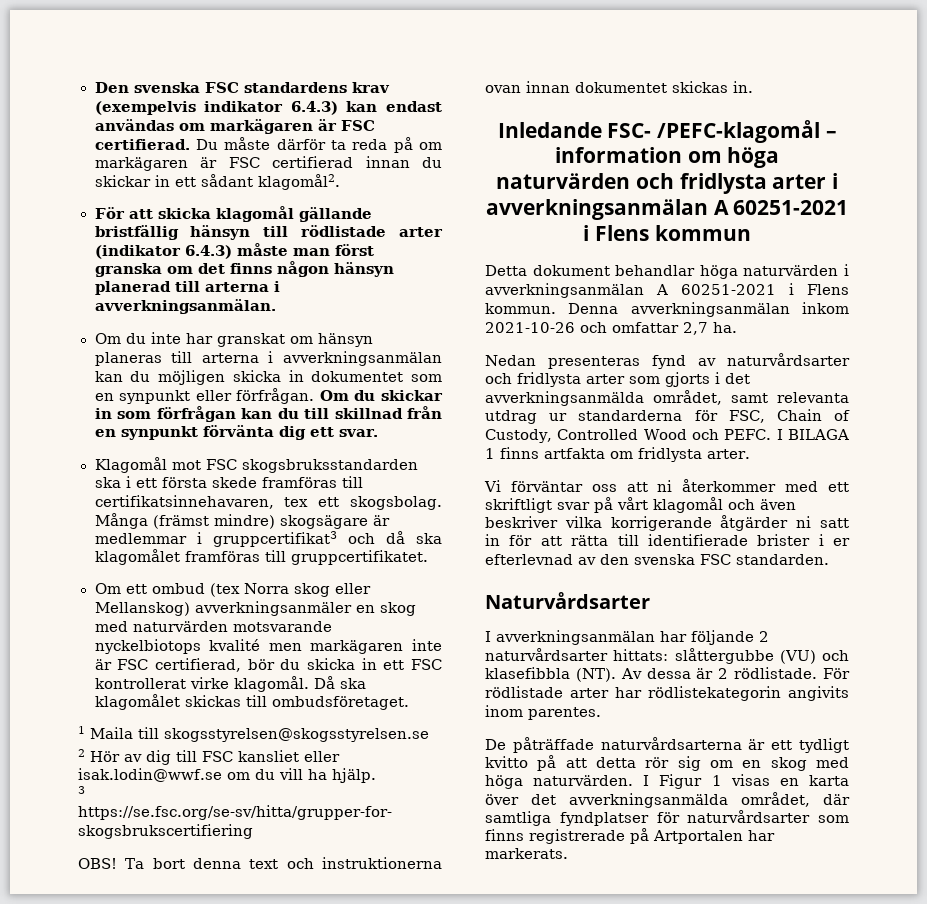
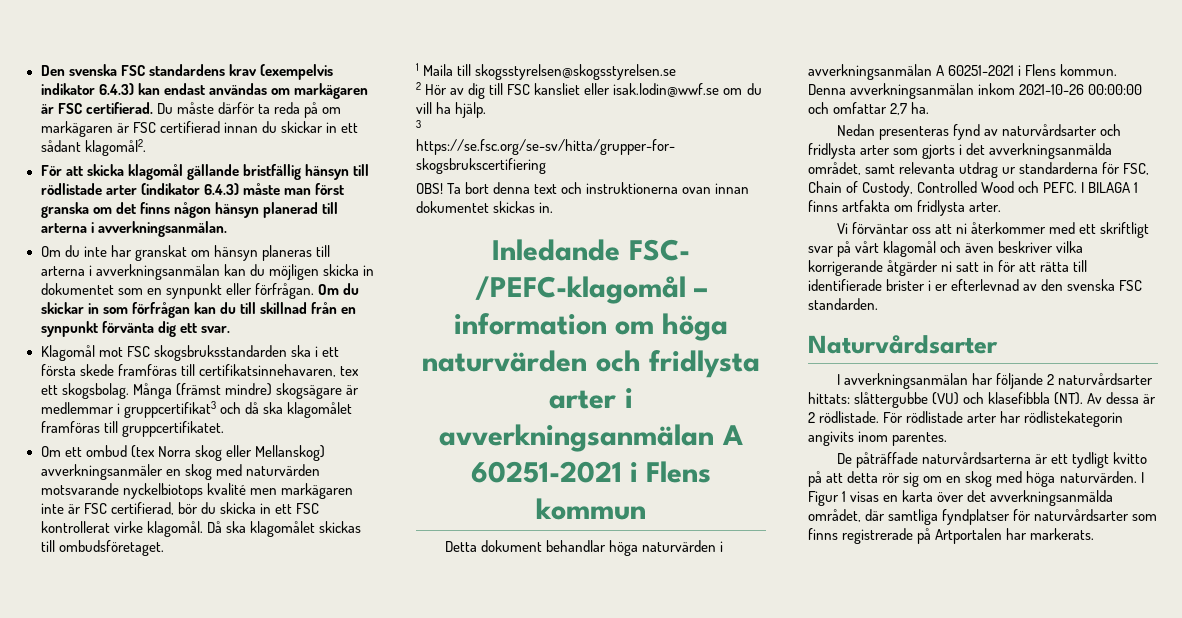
- Denna avverkningsanmälan inkom 2021-10-26 och omfattar 2,7 ha.
+ Denna avverkningsanmälan inkom 2021-10-26 00:00:00 och omfattar 2,7 ha.

